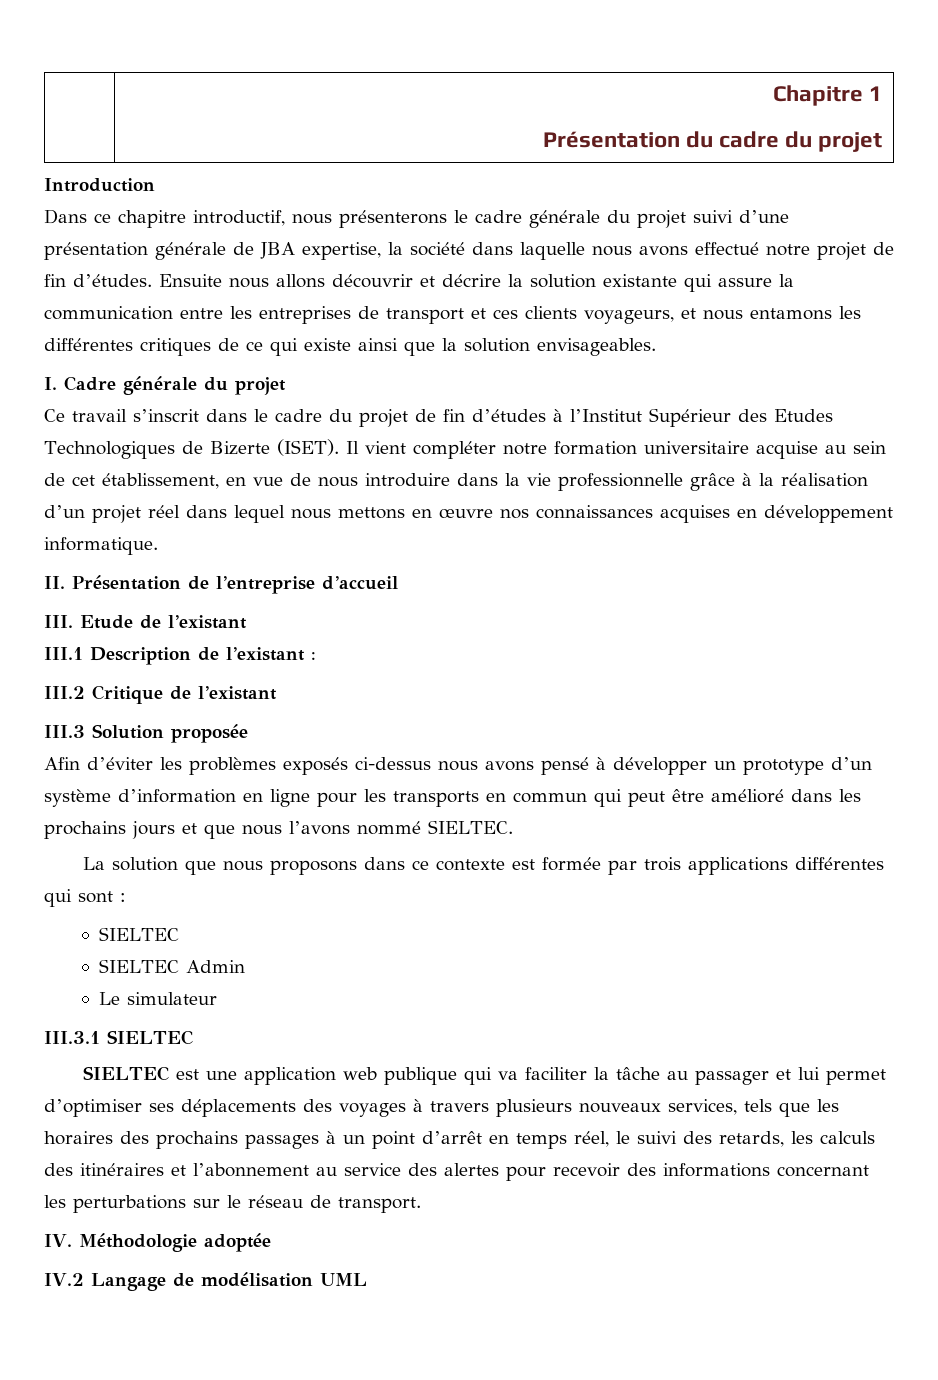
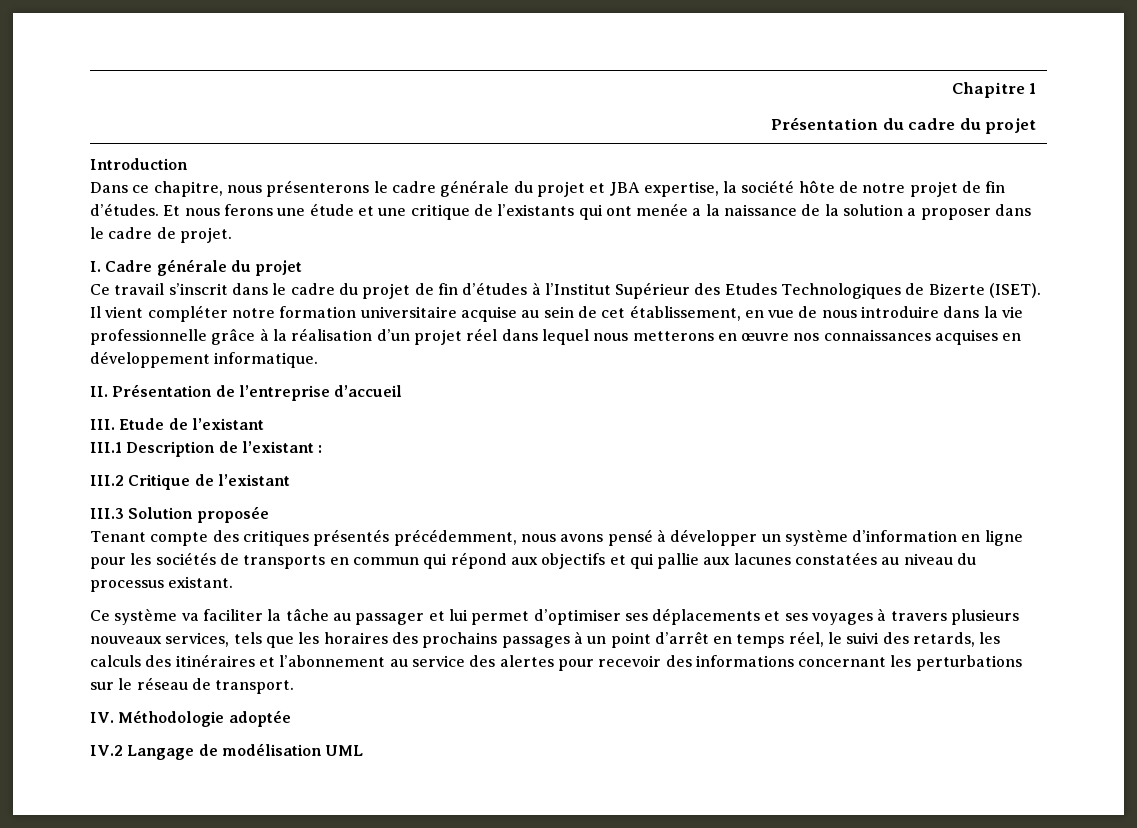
- Dans ce chapitre introductif, nous présenterons le cadre générale du projet suivi d’une présentation générale de JBA expertise, la société dans laquelle nous avons effectué notre projet de fin d’études.
+ Dans ce chapitre, nous présenterons le cadre générale du projet et JBA expertise, la société hôte de notre projet de fin d’études.
- Ensuite nous allons découvrir et décrire la solution existante qui assure la communication entre les entreprises de transport et ces clients voyageurs, et nous entamons les différentes critiques de ce qui existe ainsi que la solution envisageables.
+ Et nous ferons une étude et une critique de l’existants qui ont menée a la naissance de la solution a proposer dans le cadre de projet.
- Il vient compléter notre formation universitaire acquise au sein de cet établissement, en vue de nous introduire dans la vie professionnelle grâce à la réalisation d’un projet réel dans lequel nous mettons en œuvre nos connaissances acquises en développement informatique.
+ Il vient compléter notre formation universitaire acquise au sein de cet établissement, en vue de nous introduire dans la vie professionnelle grâce à la réalisation d’un projet réel dans lequel nous metterons en œuvre nos connaissances acquises en développement informatique.
- Afin d’éviter les problèmes exposés ci-dessus nous avons pensé à développer un prototype d’un système d’information en ligne pour les transports en commun qui peut être amélioré dans les prochains jours et que nous l’avons nommé SIELTEC.
- La solution que nous proposons dans ce contexte est formée par trois applications différentes qui sont :
- SIELTEC
- SIELTEC Admin
- Le simulateur
- III.3.1 SIELTEC
- SIELTEC est une application web publique qui va faciliter la tâche au passager et lui permet d’optimiser ses déplacements des voyages à travers plusieurs nouveaux services, tels que les horaires des prochains passages à un point d’arrêt en temps réel, le suivi des retards, les calculs des itinéraires et l’abonnement au service des alertes pour recevoir des informations concernant les perturbations sur le réseau de transport.
+ Tenant compte des critiques présentés précédemment, nous avons pensé à développer un système d’information en ligne pour les sociétés de transports en commun qui répond aux objectifs et qui pallie aux lacunes constatées au niveau du processus existant.
+ Ce système va faciliter la tâche au passager et lui permet d’optimiser ses déplacements et ses voyages à travers plusieurs nouveaux services, tels que les horaires des prochains passages à un point d’arrêt en temps réel, le suivi des retards, les calculs des itinéraires et l’abonnement au service des alertes pour recevoir des informations concernant les perturbations sur le réseau de transport.

